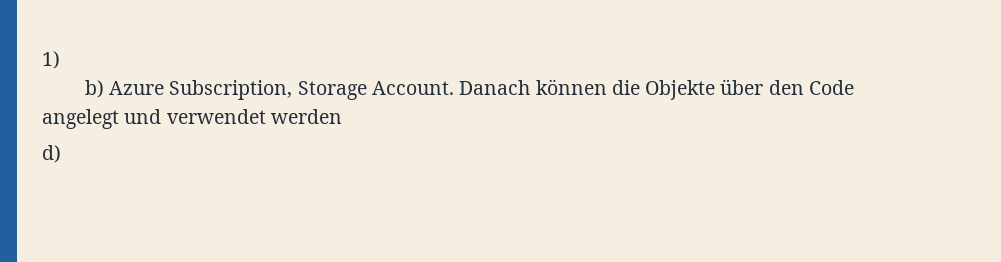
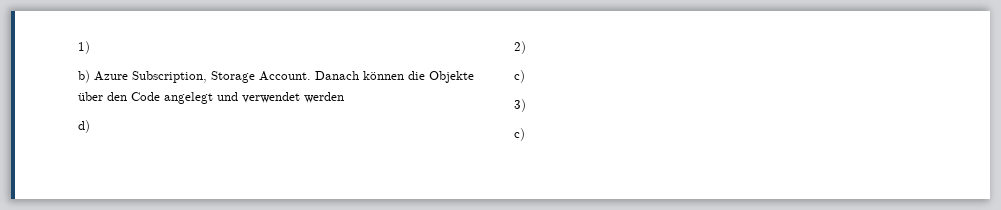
+ 2)
+ c)
+ 3)
+ c)

